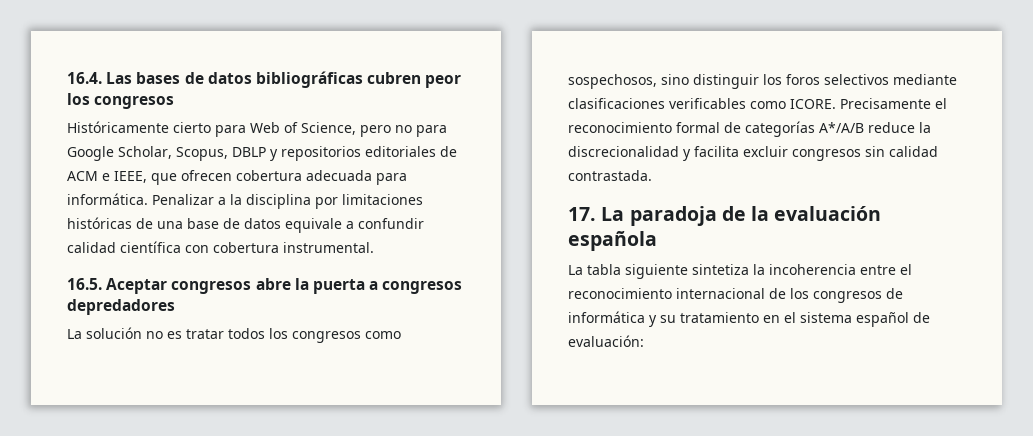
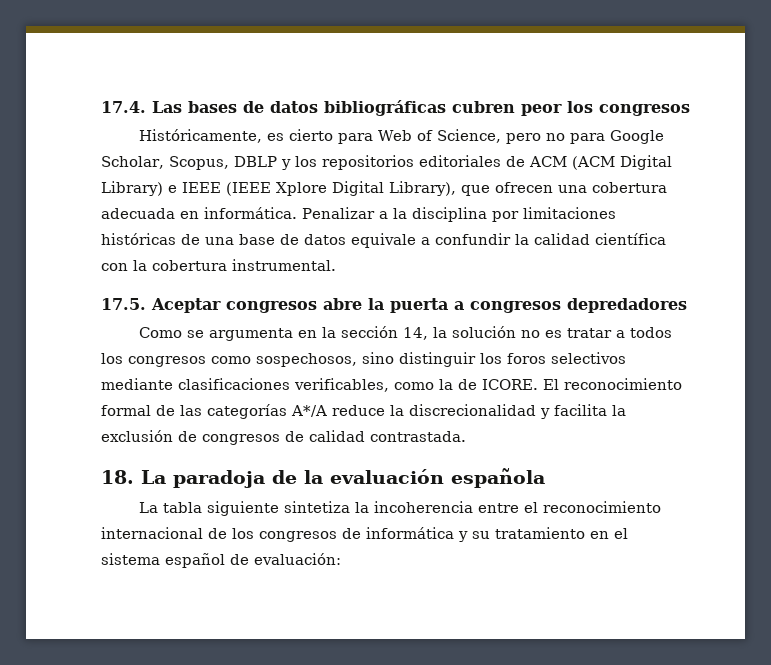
- 16.4. Las bases de datos bibliográficas cubren peor los congresos
+ 17.4. Las bases de datos bibliográficas cubren peor los congresos
- Históricamente cierto para Web of Science, pero no para Google Scholar, Scopus, DBLP y repositorios editoriales de ACM e IEEE, que ofrecen cobertura adecuada para informática.
+ Históricamente, es cierto para Web of Science, pero no para Google Scholar, Scopus, DBLP y los repositorios editoriales de ACM (ACM Digital Library) e IEEE (IEEE Xplore Digital Library), que ofrecen una cobertura adecuada en informática.
- Penalizar a la disciplina por limitaciones históricas de una base de datos equivale a confundir calidad científica con cobertura instrumental.
+ Penalizar a la disciplina por limitaciones históricas de una base de datos equivale a confundir la calidad científica con la cobertura instrumental.
- 16.5. Aceptar congresos abre la puerta a congresos depredadores
+ 17.5. Aceptar congresos abre la puerta a congresos depredadores
- La solución no es tratar todos los congresos como sospechosos, sino distinguir los foros selectivos mediante clasificaciones verificables como ICORE. Precisamente el reconocimiento formal de categorías A*/A/B reduce la discrecionalidad y facilita excluir congresos sin calidad contrastada.
+ Como se argumenta en la sección 14, la solución no es tratar a todos los congresos como sospechosos, sino distinguir los foros selectivos mediante clasificaciones verificables, como la de ICORE. El reconocimiento formal de las categorías A*/A reduce la discrecionalidad y facilita la exclusión de congresos de calidad contrastada.
- 17. La paradoja de la evaluación española
+ 18. La paradoja de la evaluación española

